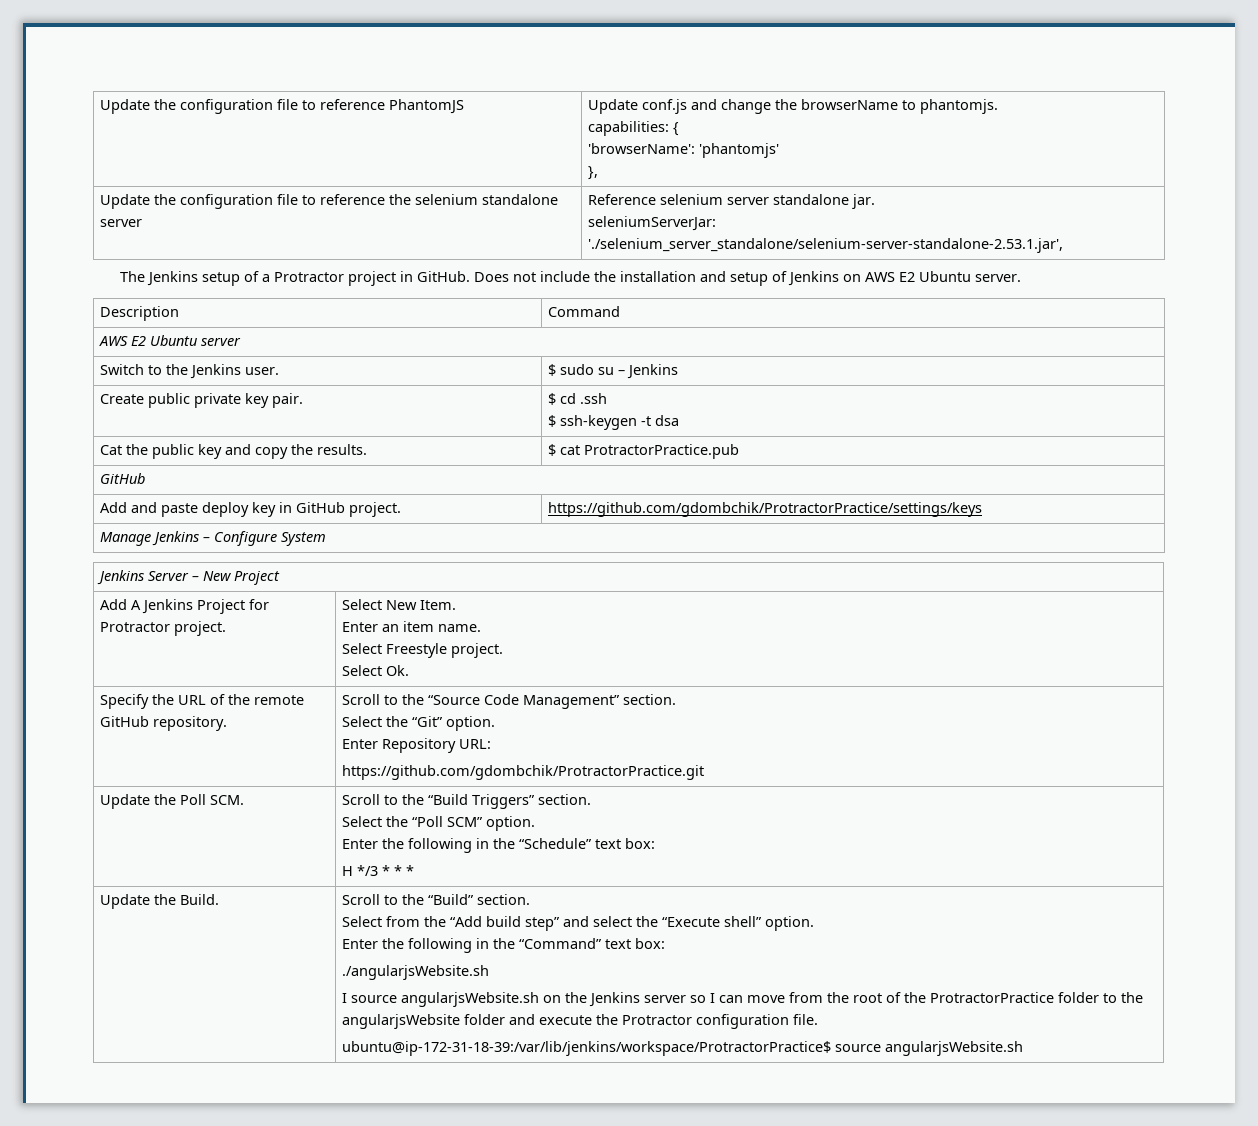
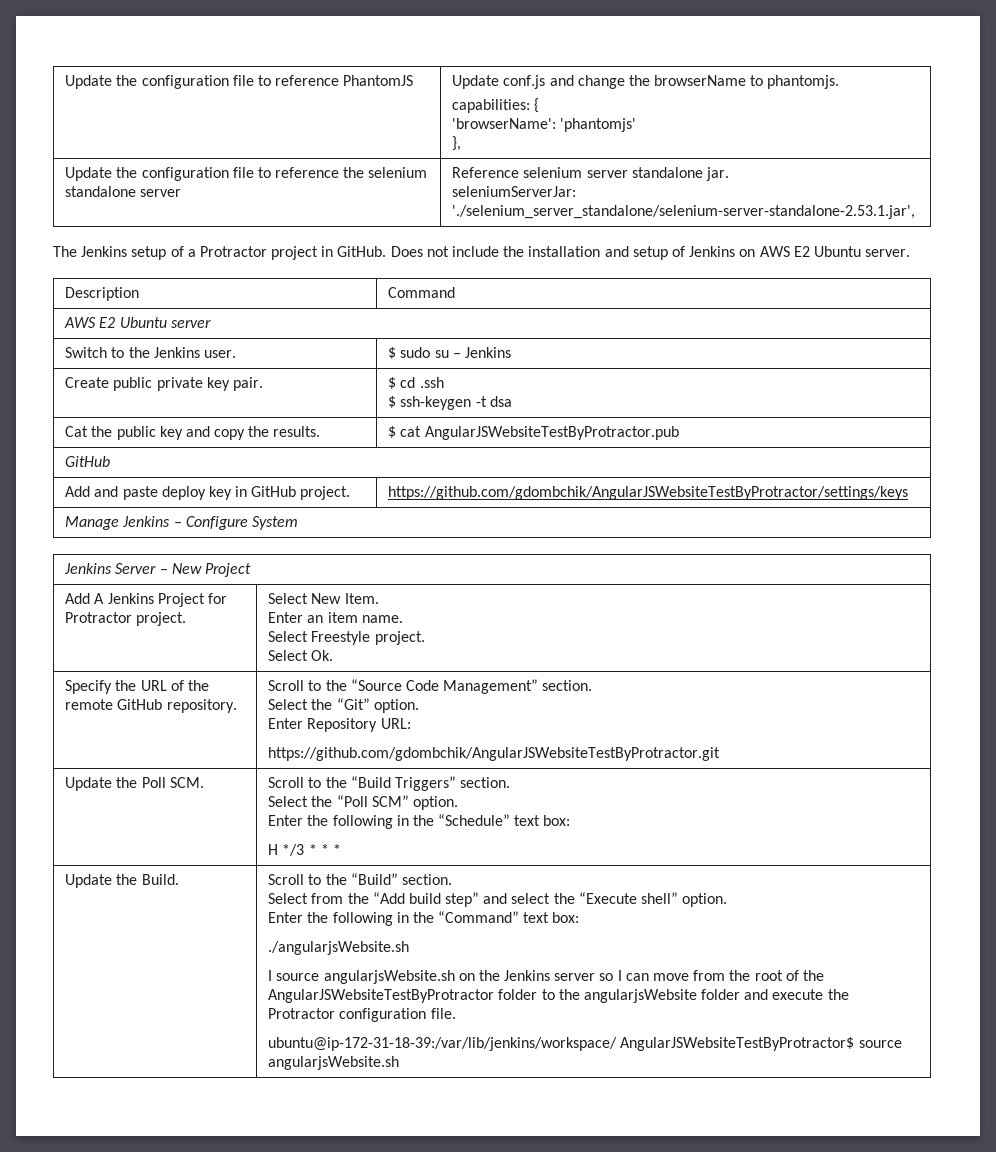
- Cat the public key and copy the results. | $ cat ProtractorPractice.pub
+ Cat the public key and copy the results. | $ cat AngularJSWebsiteTestByProtractor.pub
- Add and paste deploy key in GitHub project. | https://github.com/gdombchik/ProtractorPractice/settings/keys
+ Add and paste deploy key in GitHub project. | https://github.com/gdombchik/AngularJSWebsiteTestByProtractor/settings/keys
  Specify the URL of the remote GitHub repository. | Scroll to the “Source Code Management” section.
  Select the “Git” option.
  Enter Repository URL:
- https://github.com/gdombchik/ProtractorPractice.git
+ https://github.com/gdombchik/AngularJSWebsiteTestByProtractor.git
- I source angularjsWebsite.sh on the Jenkins server so I can move from the root of the ProtractorPractice folder to the angularjsWebsite folder and execute the Protractor configuration file.
+ I source angularjsWebsite.sh on the Jenkins server so I can move from the root of the AngularJSWebsiteTestByProtractor folder to the angularjsWebsite folder and execute the Protractor configuration file.
- ubuntu@ip-172-31-18-39:/var/lib/jenkins/workspace/ProtractorPractice$ source angularjsWebsite.sh
+ ubuntu@ip-172-31-18-39:/var/lib/jenkins/workspace/ AngularJSWebsiteTestByProtractor$ source angularjsWebsite.sh

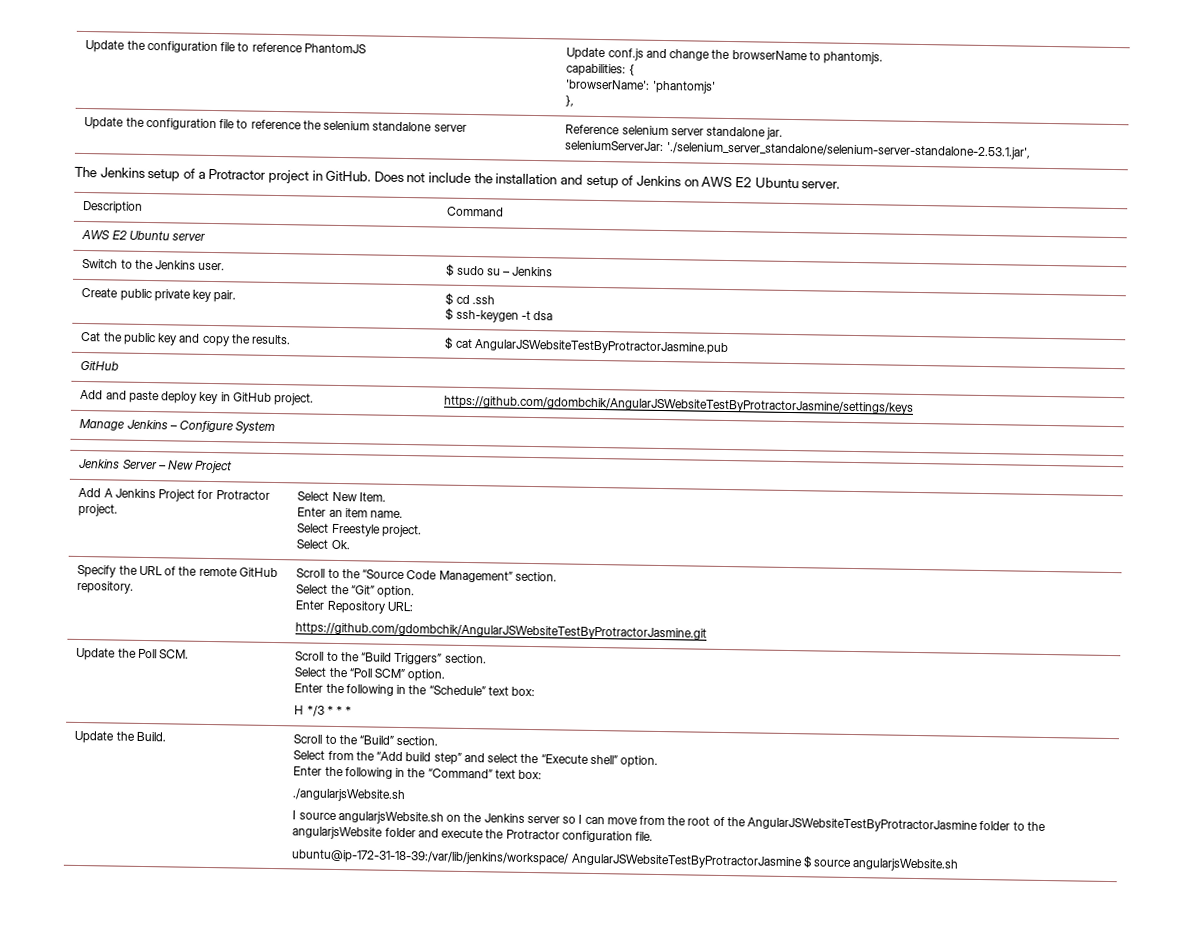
- Cat the public key and copy the results. | $ cat AngularJSWebsiteTestByProtractor.pub
+ Cat the public key and copy the results. | $ cat AngularJSWebsiteTestByProtractorJasmine.pub
- Add and paste deploy key in GitHub project. | https://github.com/gdombchik/AngularJSWebsiteTestByProtractor/settings/keys
+ Add and paste deploy key in GitHub project. | https://github.com/gdombchik/AngularJSWebsiteTestByProtractorJasmine/settings/keys
  Specify the URL of the remote GitHub repository. | Scroll to the “Source Code Management” section.
  Select the “Git” option.
  Enter Repository URL:
- https://github.com/gdombchik/AngularJSWebsiteTestByProtractor.git
+ https://github.com/gdombchik/AngularJSWebsiteTestByProtractorJasmine.git
- I source angularjsWebsite.sh on the Jenkins server so I can move from the root of the AngularJSWebsiteTestByProtractor folder to the angularjsWebsite folder and execute the Protractor configuration file.
+ I source angularjsWebsite.sh on the Jenkins server so I can move from the root of the AngularJSWebsiteTestByProtractorJasmine folder to the angularjsWebsite folder and execute the Protractor configuration file.
- ubuntu@ip-172-31-18-39:/var/lib/jenkins/workspace/ AngularJSWebsiteTestByProtractor$ source angularjsWebsite.sh
+ ubuntu@ip-172-31-18-39:/var/lib/jenkins/workspace/ AngularJSWebsiteTestByProtractorJasmine $ source angularjsWebsite.sh

